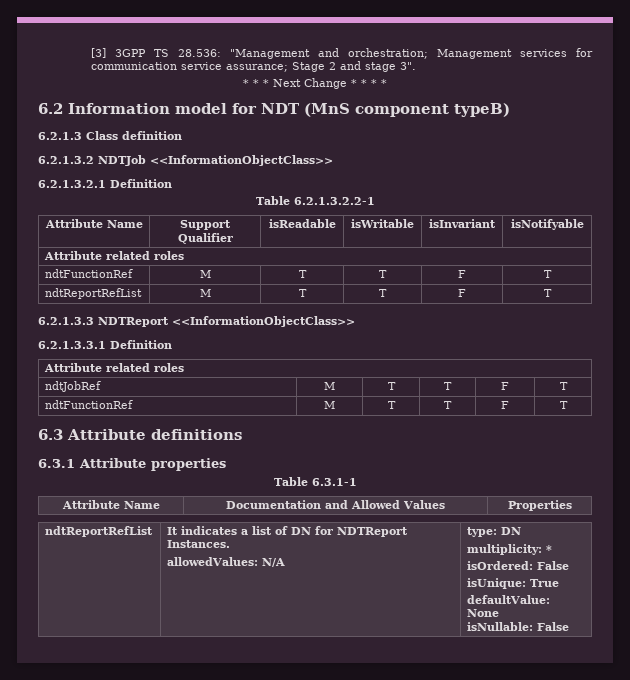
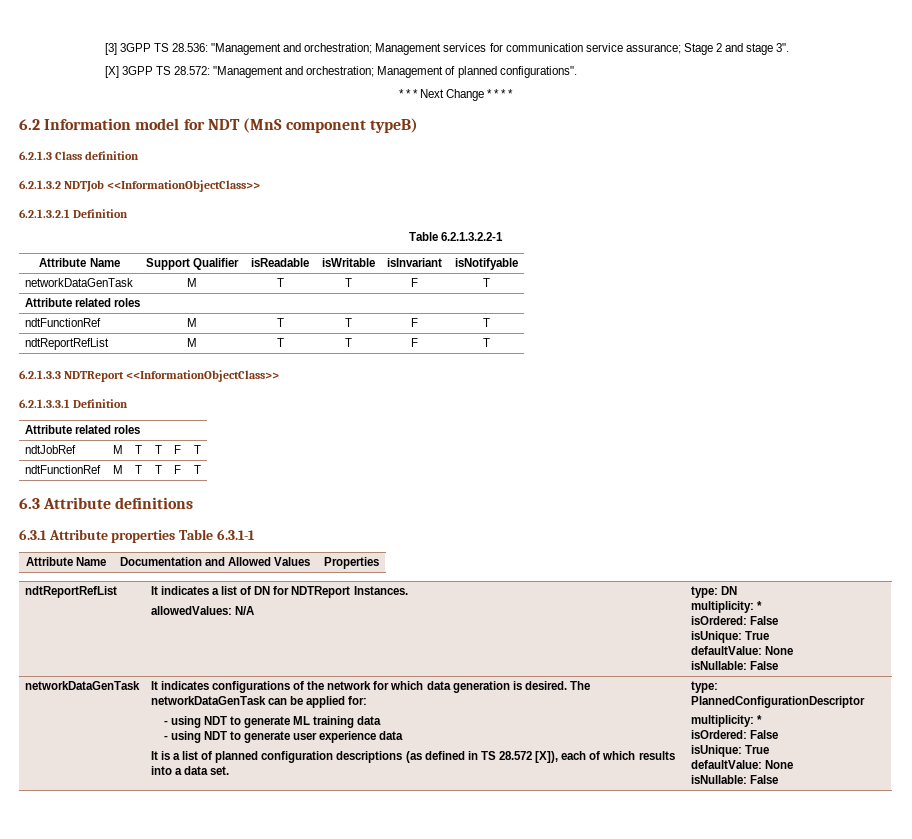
+ [X] 3GPP TS 28.572: "Management and orchestration; Management of planned configurations".
+ networkDataGenTask | M | T | T | F | T
- 6.3.1 Attribute properties
- Table 6.3.1-1
+ 6.3.1 Attribute properties Table 6.3.1-1
+ networkDataGenTask | It indicates configurations of the network for which data generation is desired. The networkDataGenTask can be applied for:
+ - using NDT to generate ML training data
+ - using NDT to generate user experience data
+ It is a list of planned configuration descriptions (as defined in TS 28.572 [X]), each of which results into a data set. | type: PlannedConfigurationDescriptor
+ multiplicity: *
+ isOrdered: False
+ isUnique: True
+ defaultValue: None
+ isNullable: False

